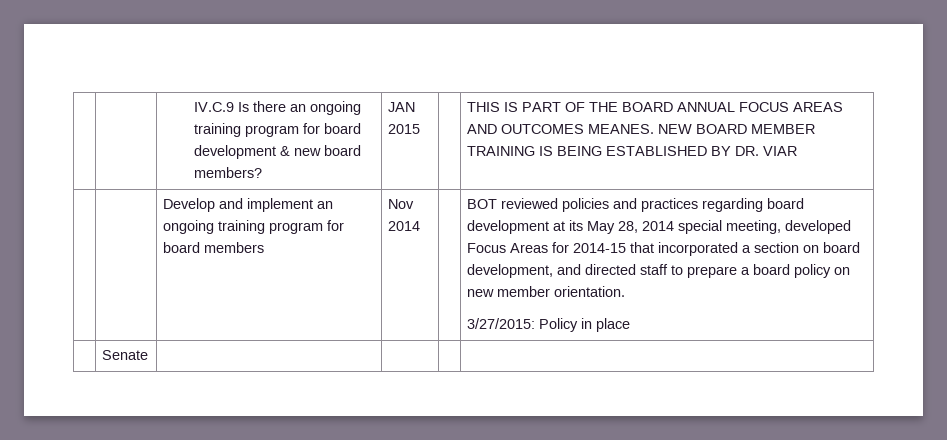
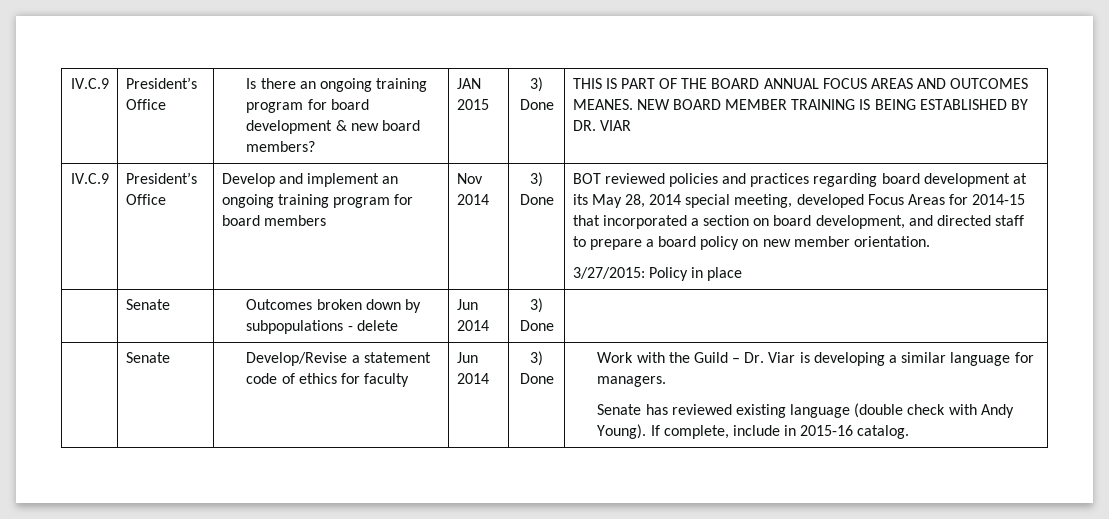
- IV.C.9 Is there an ongoing training program for board development & new board members?
+ IV.C.9 | President’s Office | Is there an ongoing training program for board development & new board members?
- JAN 2015
+ JAN 2015 | 3) Done
  NEW BOARD MEMBER TRAINING IS BEING ESTABLISHED BY DR. VIAR
+ IV.C.9 | President’s Office
- Nov 2014
+ Nov 2014 | 3) Done
- | Senate | | | |
+ | Senate | Outcomes broken down by subpopulations - delete | Jun 2014 | 3) Done |
+ | Senate | Develop/Revise a statement code of ethics for faculty | Jun 2014 | 3) Done | Work with the Guild – Dr. Viar is developing a similar language for managers.
+ Senate has reviewed existing language (double check with Andy Young). If complete, include in 2015-16 catalog.

